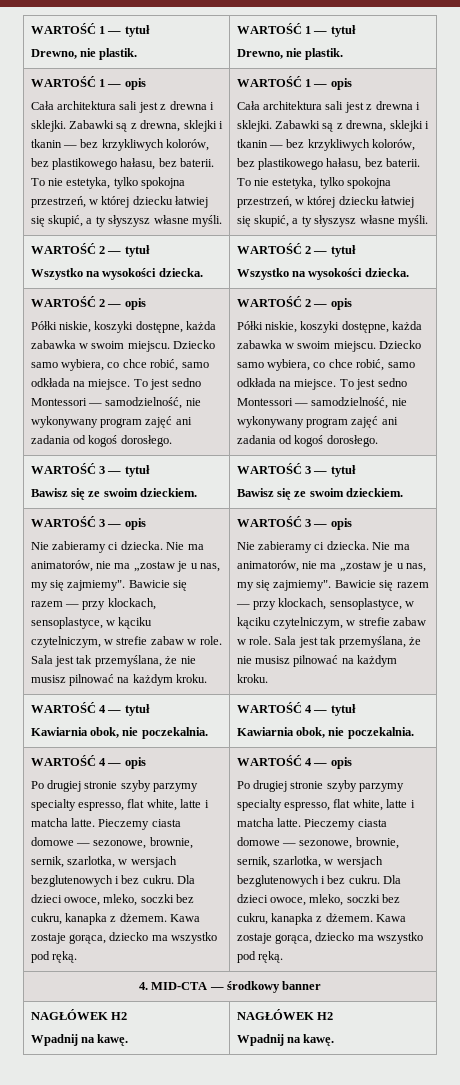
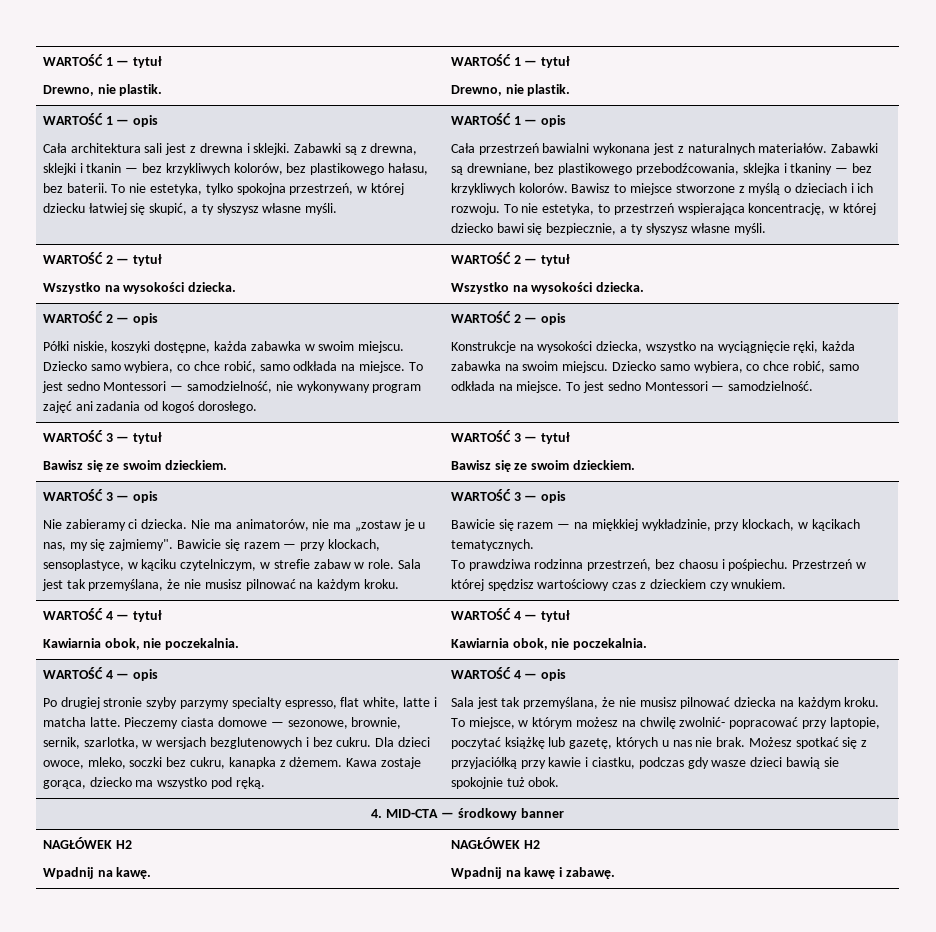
  To nie estetyka, tylko spokojna przestrzeń, w której dziecku łatwiej się skupić, a ty słyszysz własne myśli. | WARTOŚĆ 1 — opis
- Cała architektura sali jest z drewna i sklejki. Zabawki są z drewna, sklejki i tkanin — bez krzykliwych kolorów, bez plastikowego hałasu, bez baterii. To nie estetyka, tylko spokojna przestrzeń, w której dziecku łatwiej się skupić, a ty słyszysz własne myśli.
+ Cała przestrzeń bawialni wykonana jest z naturalnych materiałów. Zabawki są drewniane, bez plastikowego przebodźcowania, sklejka i tkaniny — bez krzykliwych kolorów. Bawisz to miejsce stworzone z myślą o dzieciach i ich rozwoju. To nie estetyka, to przestrzeń wspierająca koncentrację, w której dziecko bawi się bezpiecznie, a ty słyszysz własne myśli.
  To jest sedno Montessori — samodzielność, nie wykonywany program zajęć ani zadania od kogoś dorosłego. | WARTOŚĆ 2 — opis
- Półki niskie, koszyki dostępne, każda zabawka w swoim miejscu. Dziecko samo wybiera, co chce robić, samo odkłada na miejsce. To jest sedno Montessori — samodzielność, nie wykonywany program zajęć ani zadania od kogoś dorosłego.
+ Konstrukcje na wysokości dziecka, wszystko na wyciągnięcie ręki, każda zabawka na swoim miejscu. Dziecko samo wybiera, co chce robić, samo odkłada na miejsce. To jest sedno Montessori — samodzielność.
  Sala jest tak przemyślana, że nie musisz pilnować na każdym kroku. | WARTOŚĆ 3 — opis
- Nie zabieramy ci dziecka. Nie ma animatorów, nie ma „zostaw je u nas, my się zajmiemy". Bawicie się razem — przy klockach, sensoplastyce, w kąciku czytelniczym, w strefie zabaw w role. Sala jest tak przemyślana, że nie musisz pilnować na każdym kroku.
+ Bawicie się razem — na miękkiej wykładzinie, przy klockach, w kącikach tematycznych.
+ To prawdziwa rodzinna przestrzeń, bez chaosu i pośpiechu. Przestrzeń w której spędzisz wartościowy czas z dzieckiem czy wnukiem.
  Kawa zostaje gorąca, dziecko ma wszystko pod ręką. | WARTOŚĆ 4 — opis
- Po drugiej stronie szyby parzymy specialty espresso, flat white, latte i matcha latte. Pieczemy ciasta domowe — sezonowe, brownie, sernik, szarlotka, w wersjach bezglutenowych i bez cukru. Dla dzieci owoce, mleko, soczki bez cukru, kanapka z dżemem. Kawa zostaje gorąca, dziecko ma wszystko pod ręką.
+ Sala jest tak przemyślana, że nie musisz pilnować dziecka na każdym kroku. To miejsce, w którym możesz na chwilę zwolnić- popracować przy laptopie, poczytać książkę lub gazetę, których u nas nie brak. Możesz spotkać się z przyjaciółką przy kawie i ciastku, podczas gdy wasze dzieci bawią sie spokojnie tuż obok.
  4. MID-CTA — środkowy banner
  NAGŁÓWEK H2
  Wpadnij na kawę. | NAGŁÓWEK H2
- Wpadnij na kawę.
+ Wpadnij na kawę i zabawę.

